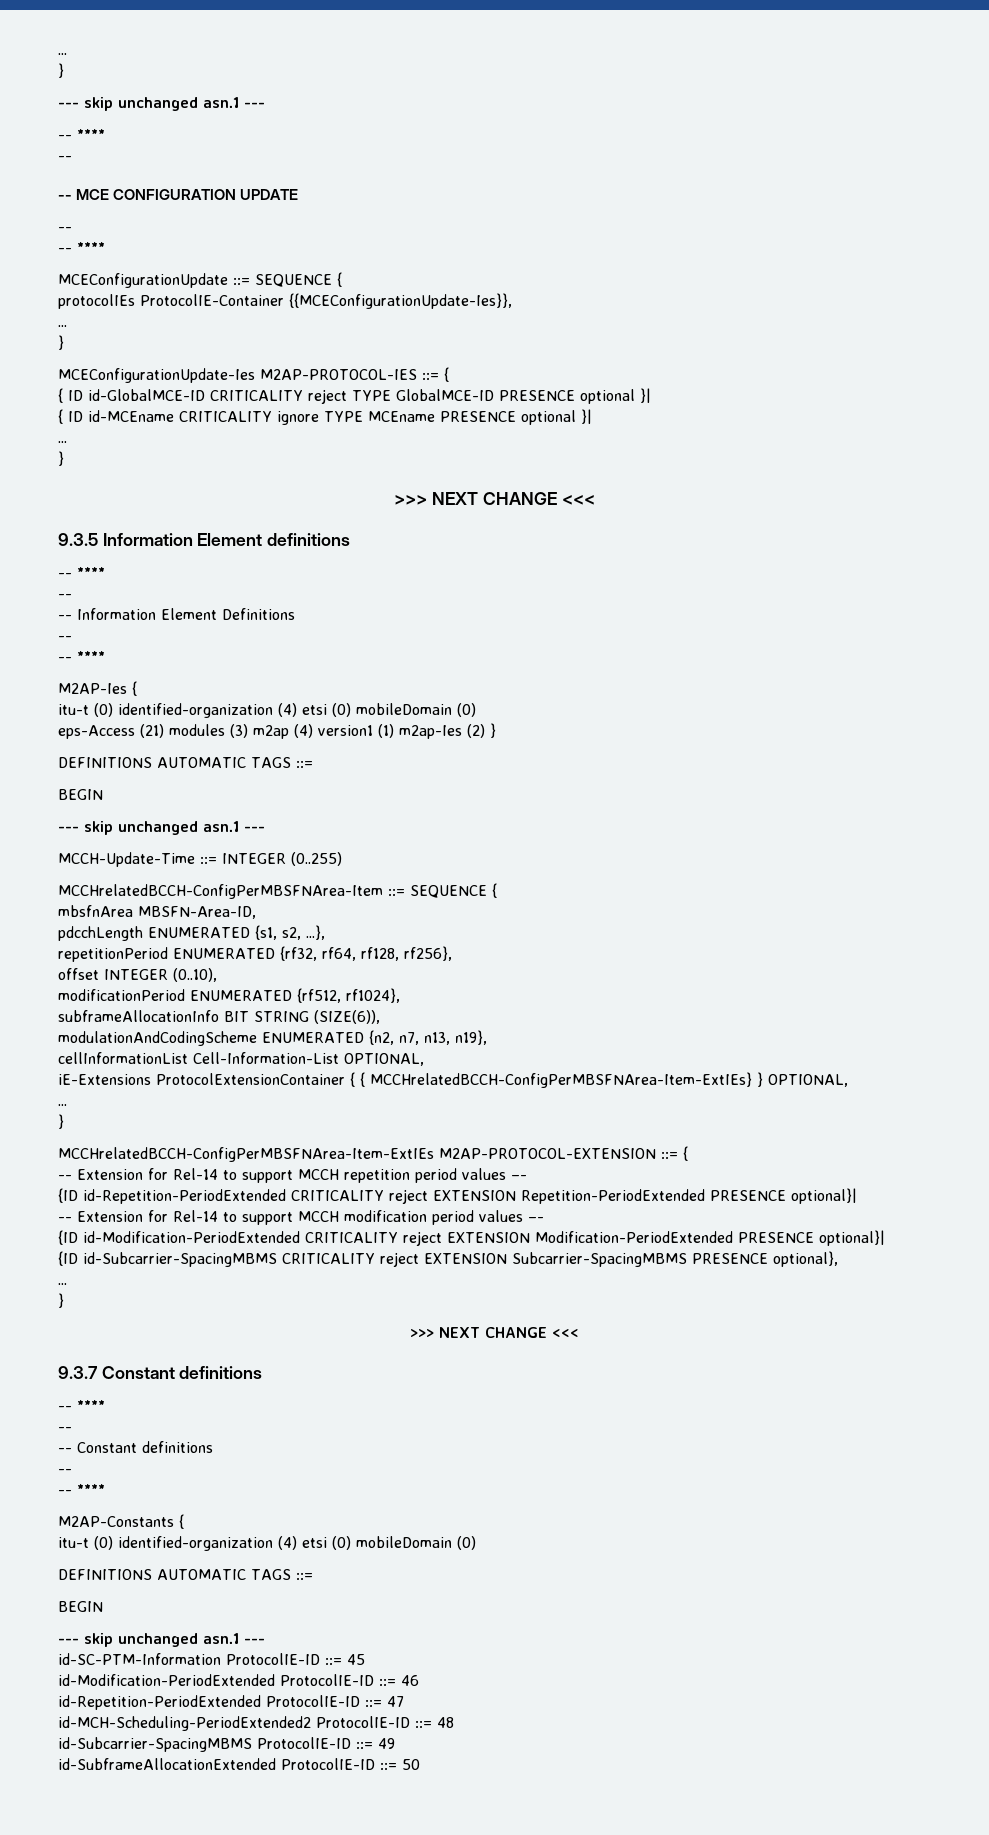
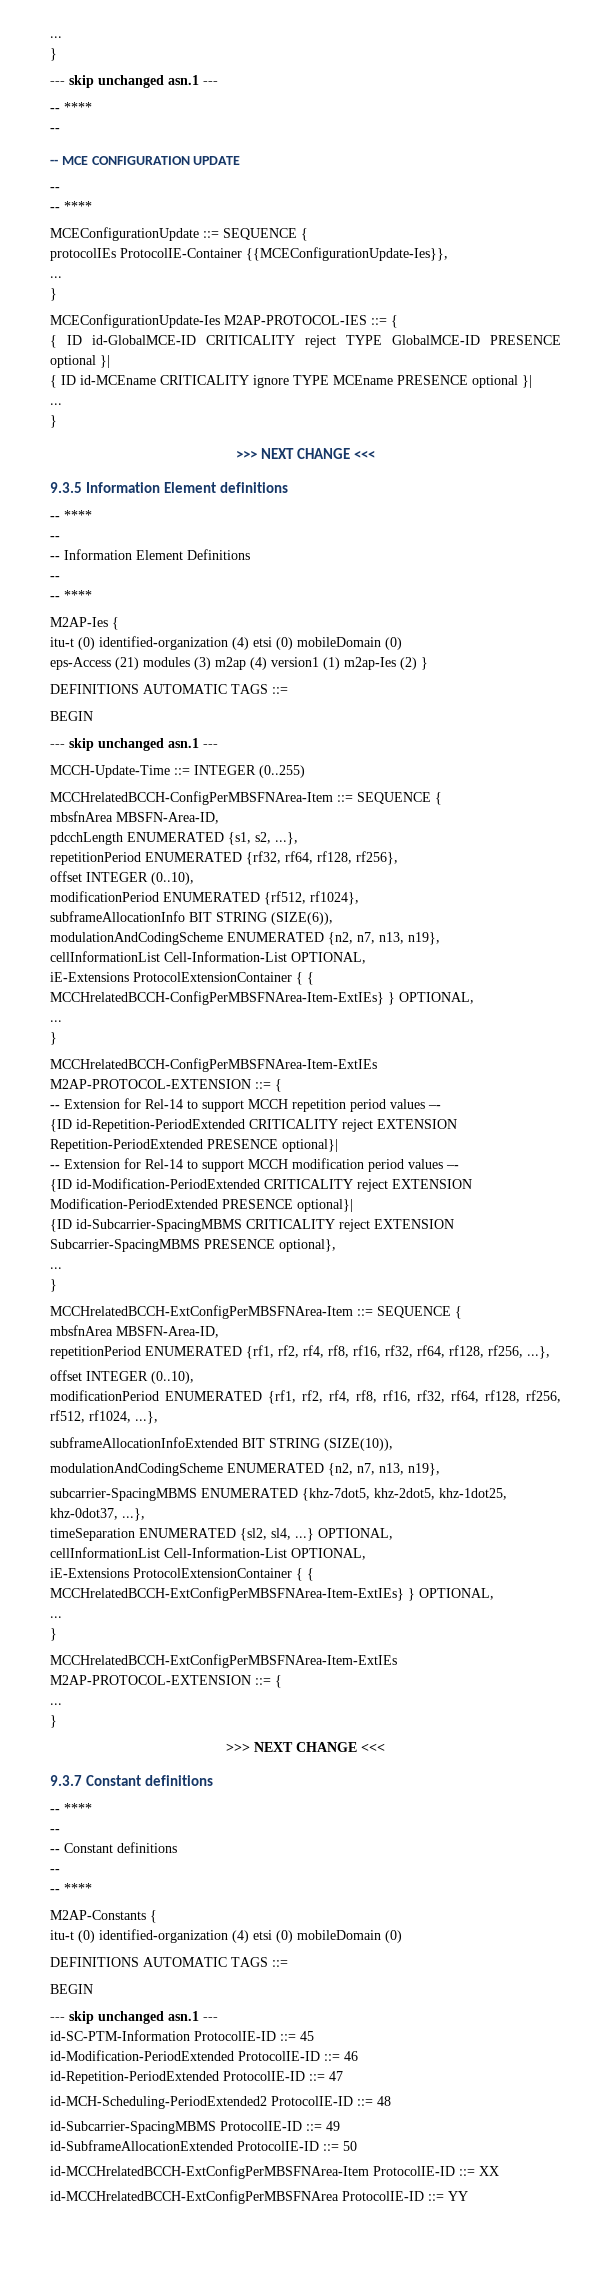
+ MCCHrelatedBCCH-ExtConfigPerMBSFNArea-Item ::= SEQUENCE {
+ mbsfnArea MBSFN-Area-ID,
+ repetitionPeriod ENUMERATED {rf1, rf2, rf4, rf8, rf16, rf32, rf64, rf128, rf256, ...},
+ offset INTEGER (0..10),
+ modificationPeriod ENUMERATED {rf1, rf2, rf4, rf8, rf16, rf32, rf64, rf128, rf256, rf512, rf1024, ...},
+ subframeAllocationInfoExtended BIT STRING (SIZE(10)),
+ modulationAndCodingScheme ENUMERATED {n2, n7, n13, n19},
+ subcarrier-SpacingMBMS ENUMERATED {khz-7dot5, khz-2dot5, khz-1dot25, khz-0dot37, ...},
+ timeSeparation ENUMERATED {sl2, sl4, ...} OPTIONAL,
+ cellInformationList Cell-Information-List OPTIONAL,
+ iE-Extensions ProtocolExtensionContainer { { MCCHrelatedBCCH-ExtConfigPerMBSFNArea-Item-ExtIEs} } OPTIONAL,
+ ...
+ }
+ MCCHrelatedBCCH-ExtConfigPerMBSFNArea-Item-ExtIEs M2AP-PROTOCOL-EXTENSION ::= {
+ ...
+ }
+ id-MCCHrelatedBCCH-ExtConfigPerMBSFNArea-Item ProtocolIE-ID ::= XX
+ id-MCCHrelatedBCCH-ExtConfigPerMBSFNArea ProtocolIE-ID ::= YY

